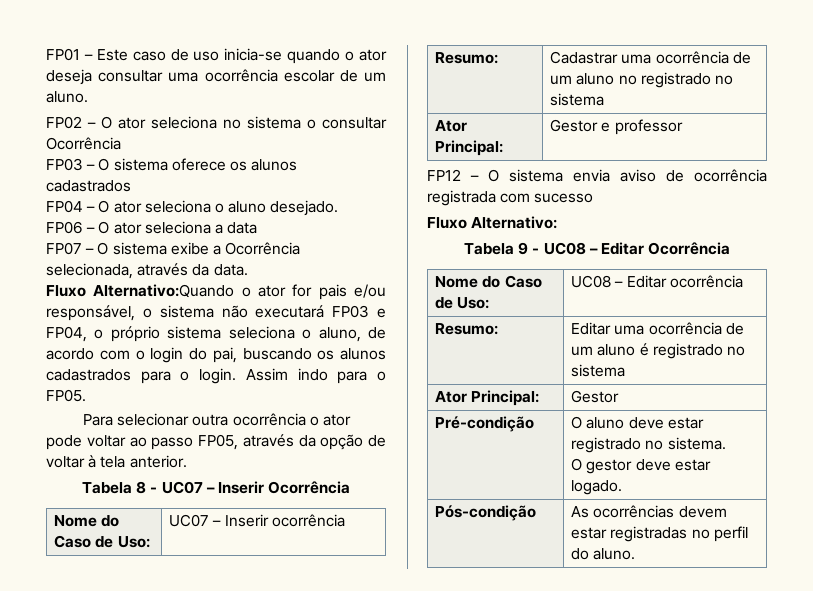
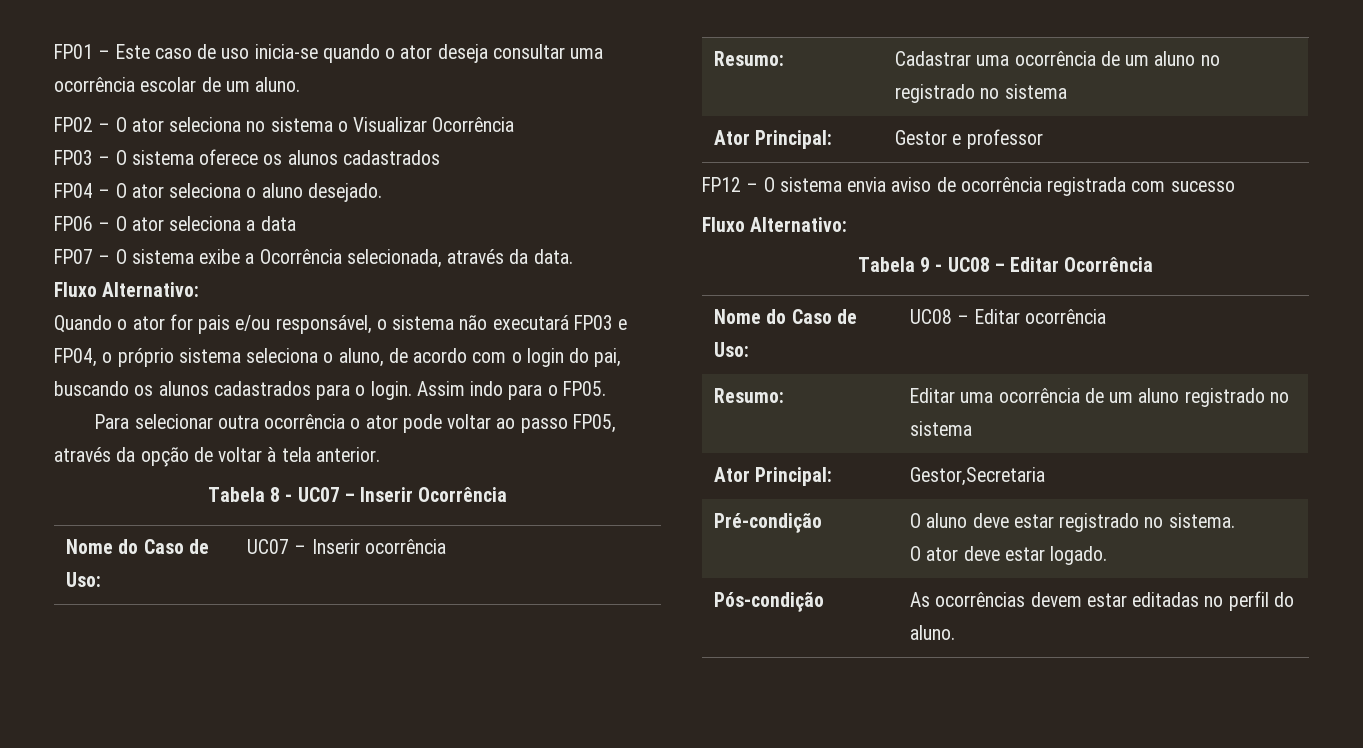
- FP02 – O ator seleciona no sistema o consultar Ocorrência
+ FP02 – O ator seleciona no sistema o Visualizar Ocorrência
  FP07 – O sistema exibe a Ocorrência selecionada, através da data.
- Fluxo Alternativo:Quando o ator for pais e/ou responsável, o sistema não executará FP03 e FP04, o próprio sistema seleciona o aluno, de acordo com o login do pai, buscando os alunos cadastrados para o login.
+ Fluxo Alternativo:
+ Quando o ator for pais e/ou responsável, o sistema não executará FP03 e FP04, o próprio sistema seleciona o aluno, de acordo com o login do pai, buscando os alunos cadastrados para o login.
- Resumo: | Editar uma ocorrência de um aluno é registrado no sistema
- Ator Principal: | Gestor
+ Resumo: | Editar uma ocorrência de um aluno registrado no sistema
+ Ator Principal: | Gestor,Secretaria
  Pré-condição | O aluno deve estar registrado no sistema.
- O gestor deve estar logado.
+ O ator deve estar logado.
- Pós-condição | As ocorrências devem estar registradas no perfil do aluno.
+ Pós-condição | As ocorrências devem estar editadas no perfil do aluno.

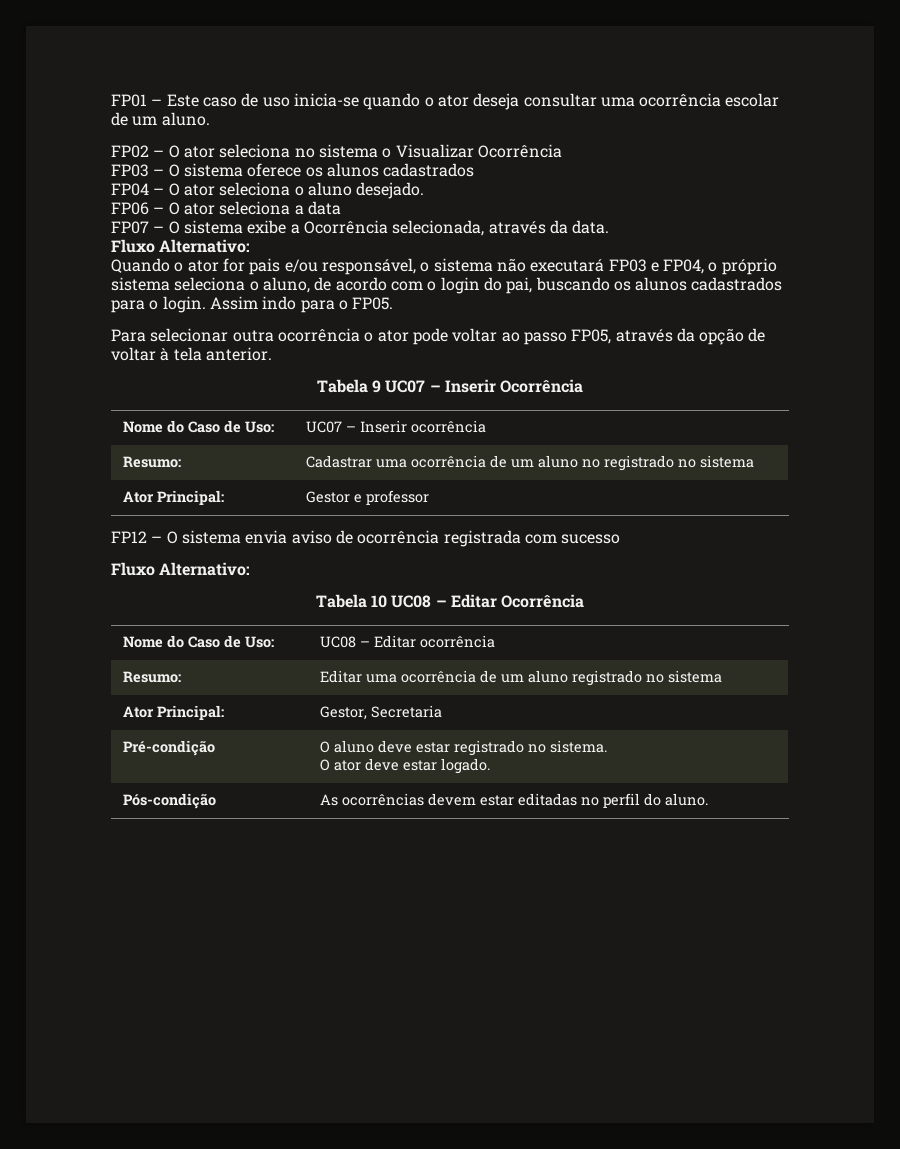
- Tabela 8 - UC07 – Inserir Ocorrência
+ Tabela 9 UC07 – Inserir Ocorrência
- Tabela 9 - UC08 – Editar Ocorrência
+ Tabela 10 UC08 – Editar Ocorrência
- Ator Principal: | Gestor,Secretaria
+ Ator Principal: | Gestor, Secretaria

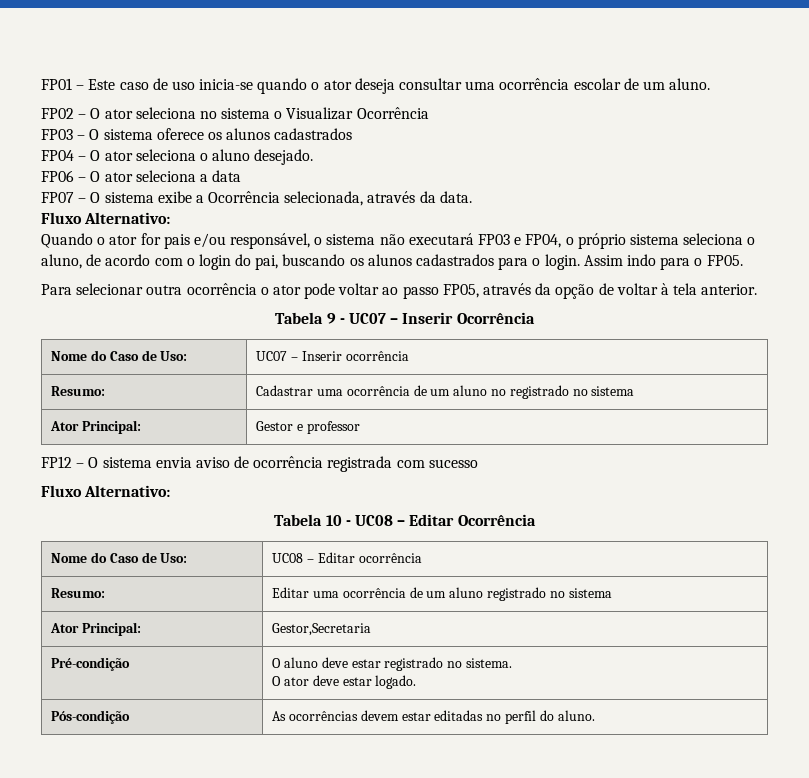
- Tabela 9 UC07 – Inserir Ocorrência
+ Tabela 9 - UC07 – Inserir Ocorrência
- Tabela 10 UC08 – Editar Ocorrência
+ Tabela 10 - UC08 – Editar Ocorrência
- Ator Principal: | Gestor, Secretaria
+ Ator Principal: | Gestor,Secretaria

